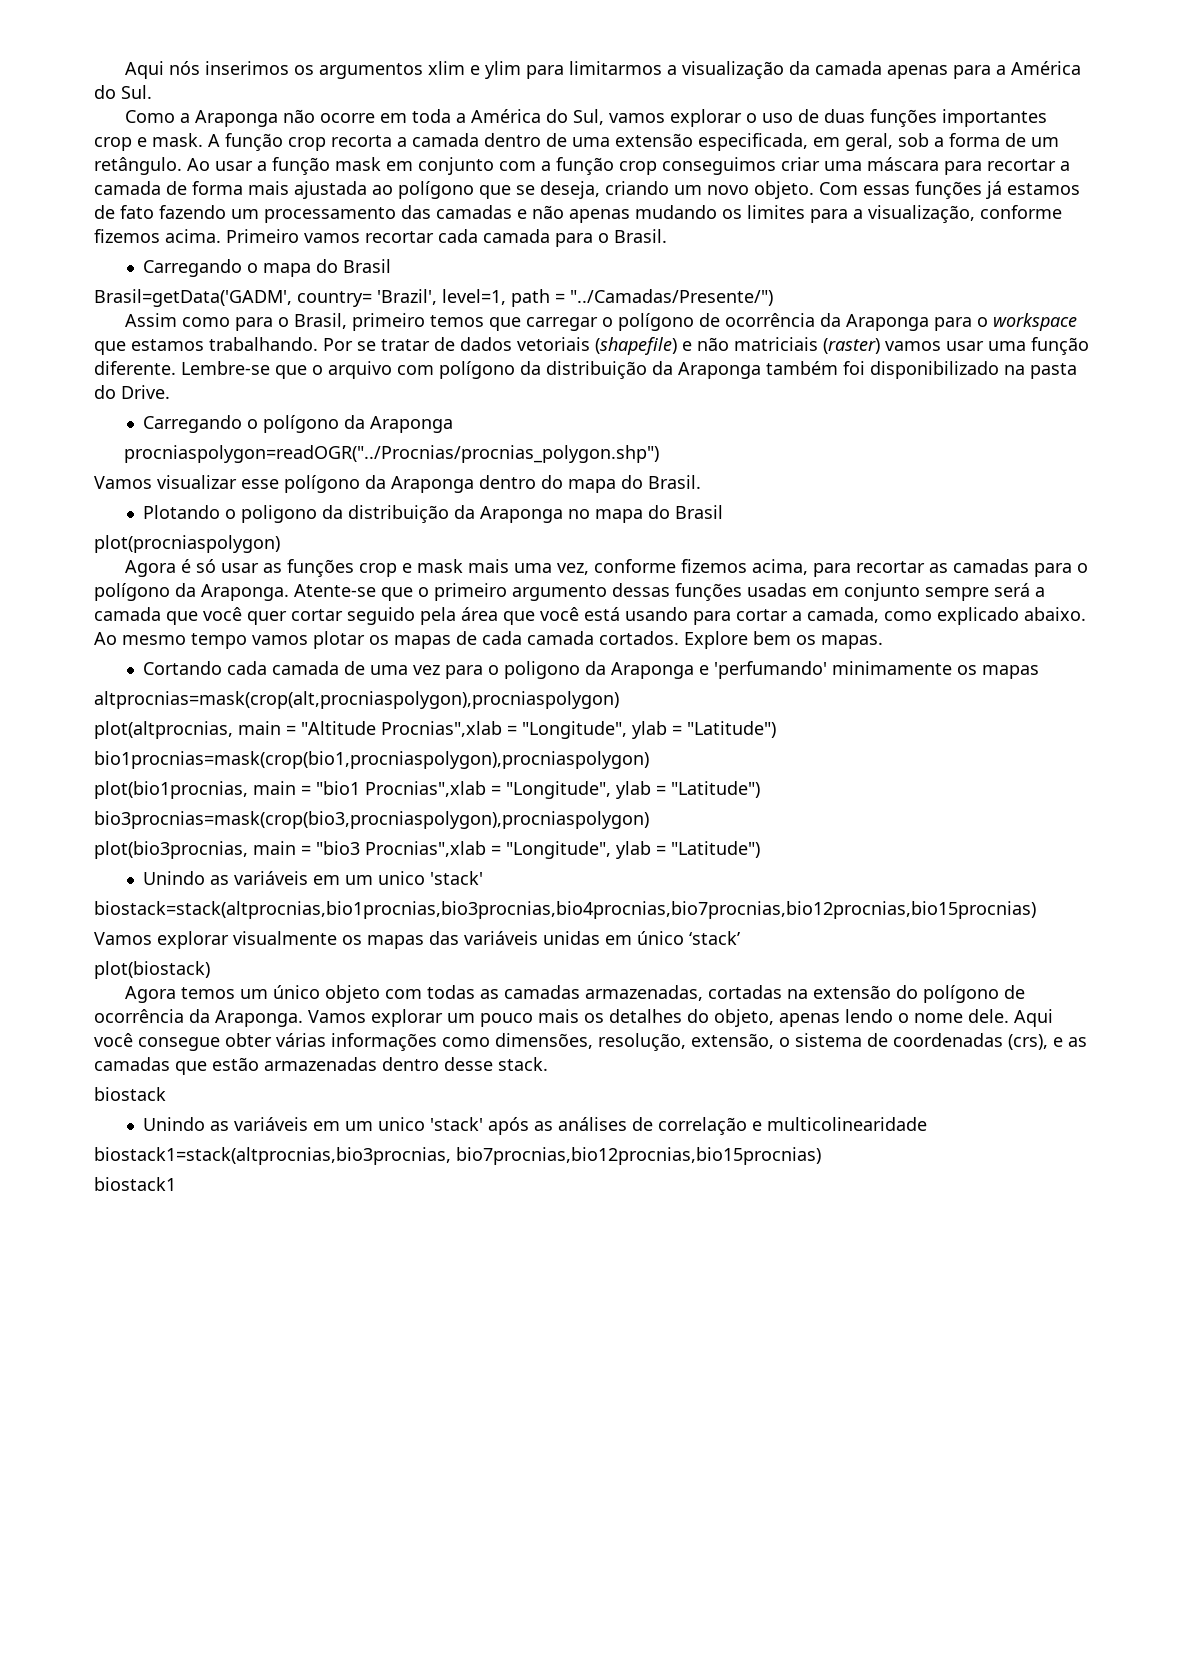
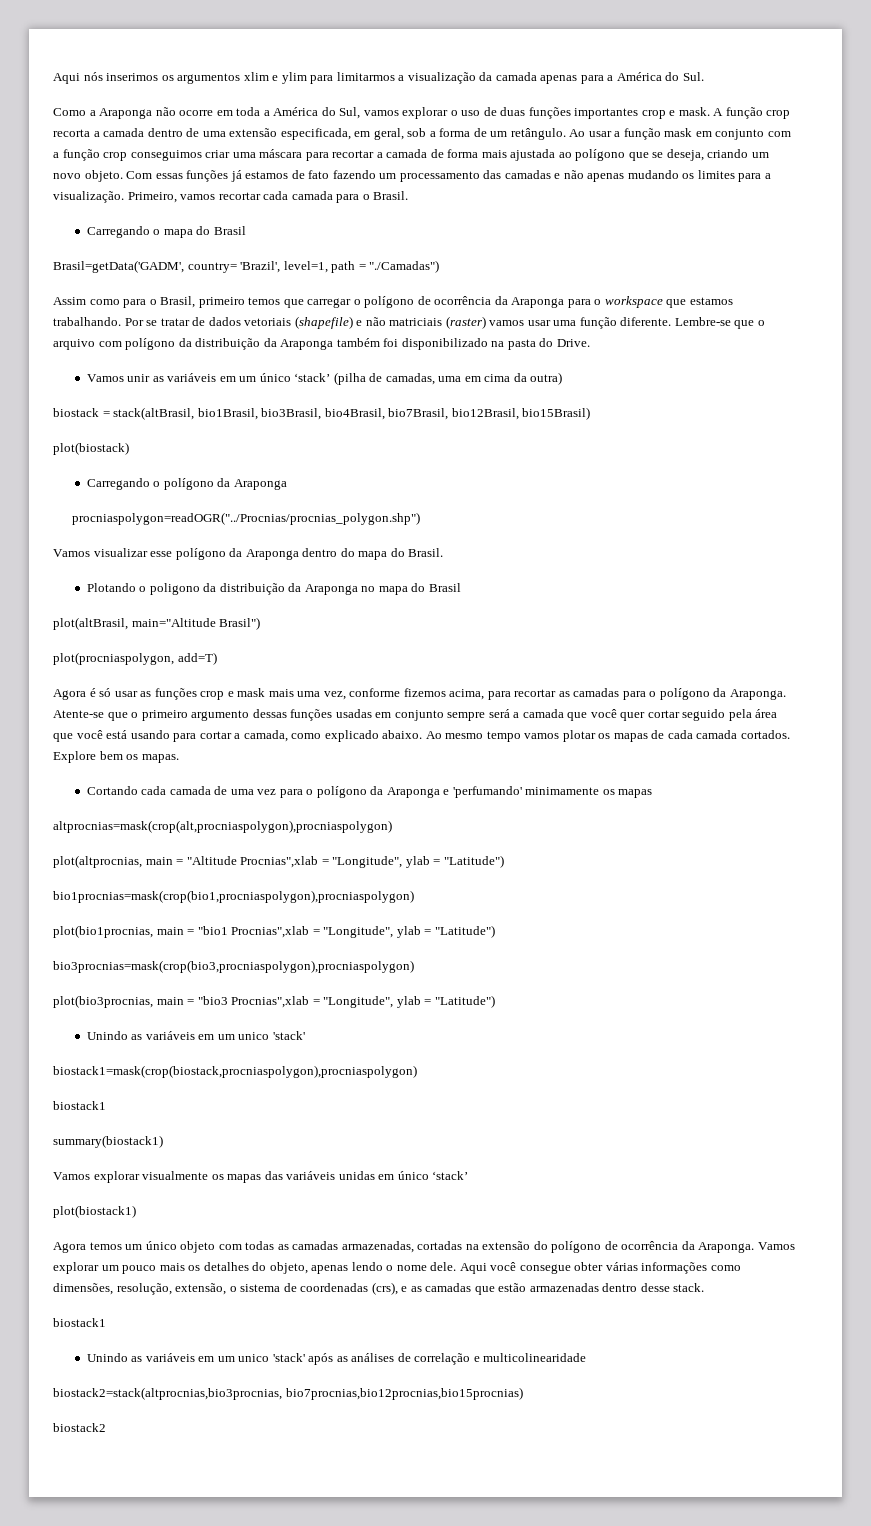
- Com essas funções já estamos de fato fazendo um processamento das camadas e não apenas mudando os limites para a visualização, conforme fizemos acima. Primeiro vamos recortar cada camada para o Brasil.
+ Com essas funções já estamos de fato fazendo um processamento das camadas e não apenas mudando os limites para a visualização. Primeiro, vamos recortar cada camada para o Brasil.
- Brasil=getData('GADM', country= 'Brazil', level=1, path = "../Camadas/Presente/")
+ Brasil=getData('GADM', country= 'Brazil', level=1, path = "./Camadas")
+ Vamos unir as variáveis em um único ‘stack’ (pilha de camadas, uma em cima da outra)
+ biostack = stack(altBrasil, bio1Brasil, bio3Brasil, bio4Brasil, bio7Brasil, bio12Brasil, bio15Brasil)
+ plot(biostack)
- plot(procniaspolygon)
+ plot(altBrasil, main="Altitude Brasil")
+ plot(procniaspolygon, add=T)
- Cortando cada camada de uma vez para o poligono da Araponga e 'perfumando' minimamente os mapas
+ Cortando cada camada de uma vez para o polígono da Araponga e 'perfumando' minimamente os mapas
- biostack=stack(altprocnias,bio1procnias,bio3procnias,bio4procnias,bio7procnias,bio12procnias,bio15procnias)
+ biostack1=mask(crop(biostack,procniaspolygon),procniaspolygon)
+ biostack1
+ summary(biostack1)
- plot(biostack)
+ plot(biostack1)
  Aqui você consegue obter várias informações como dimensões, resolução, extensão, o sistema de coordenadas (crs), e as camadas que estão armazenadas dentro desse stack.
- biostack
+ biostack1
- biostack1=stack(altprocnias,bio3procnias, bio7procnias,bio12procnias,bio15procnias)
+ biostack2=stack(altprocnias,bio3procnias, bio7procnias,bio12procnias,bio15procnias)
- biostack1
+ biostack2

